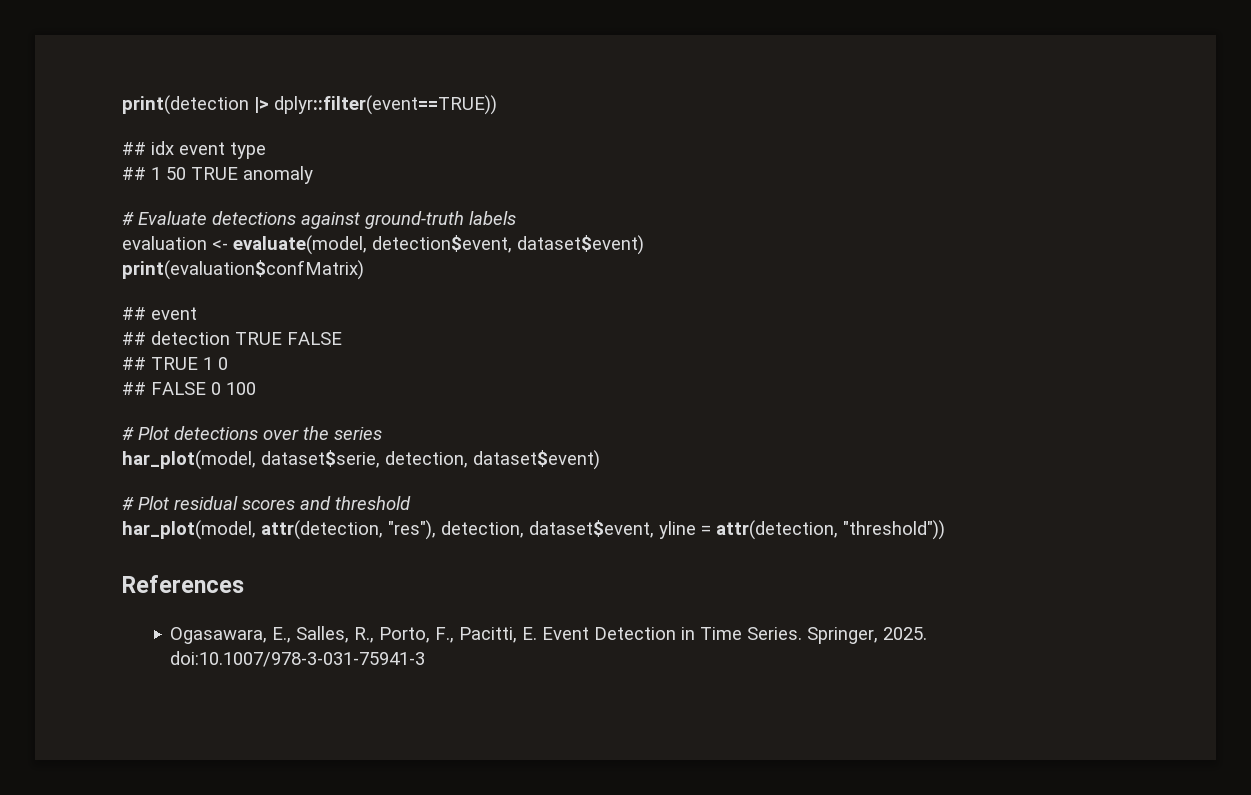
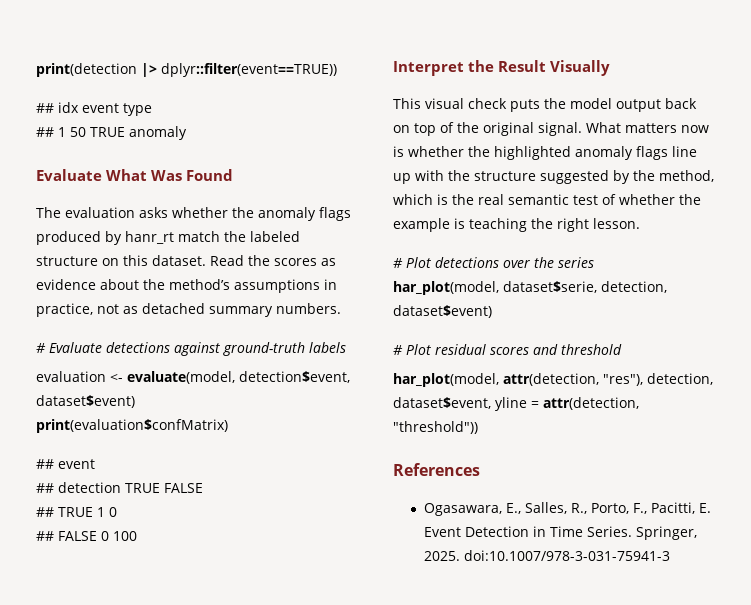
+ Evaluate What Was Found
+ The evaluation asks whether the anomaly flags produced by hanr_rt match the labeled structure on this dataset. Read the scores as evidence about the method’s assumptions in practice, not as detached summary numbers.
+ Interpret the Result Visually
+ This visual check puts the model output back on top of the original signal. What matters now is whether the highlighted anomaly flags line up with the structure suggested by the method, which is the real semantic test of whether the example is teaching the right lesson.

